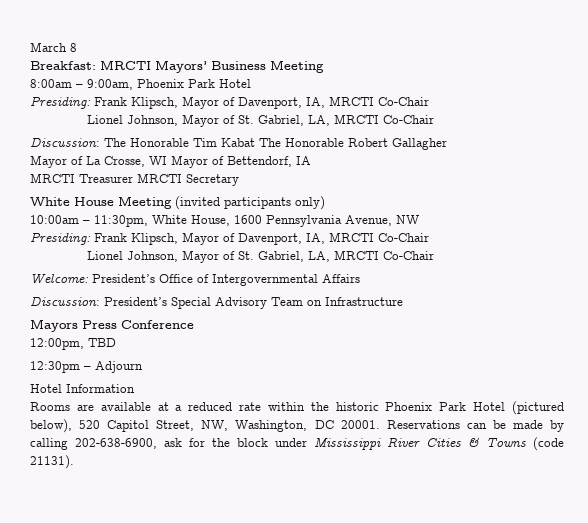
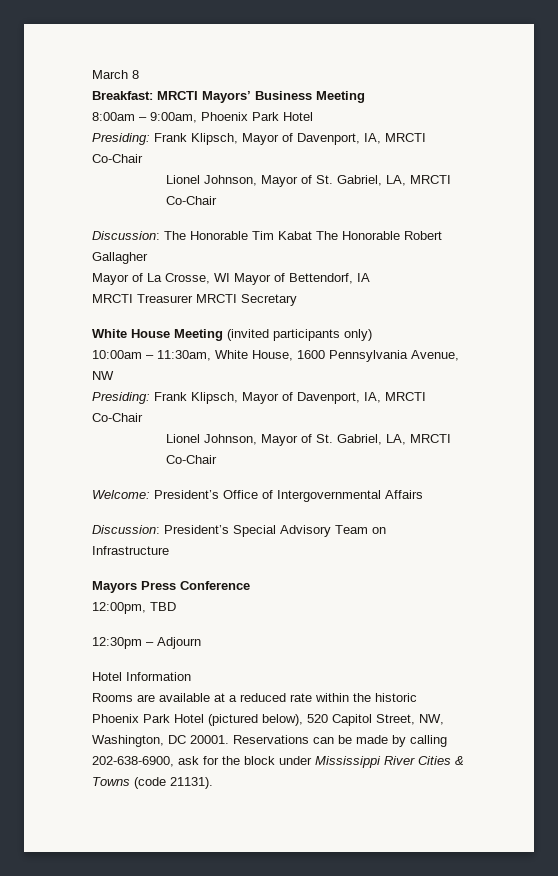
- 10:00am – 11:30pm, White House, 1600 Pennsylvania Avenue, NW
+ 10:00am – 11:30am, White House, 1600 Pennsylvania Avenue, NW

